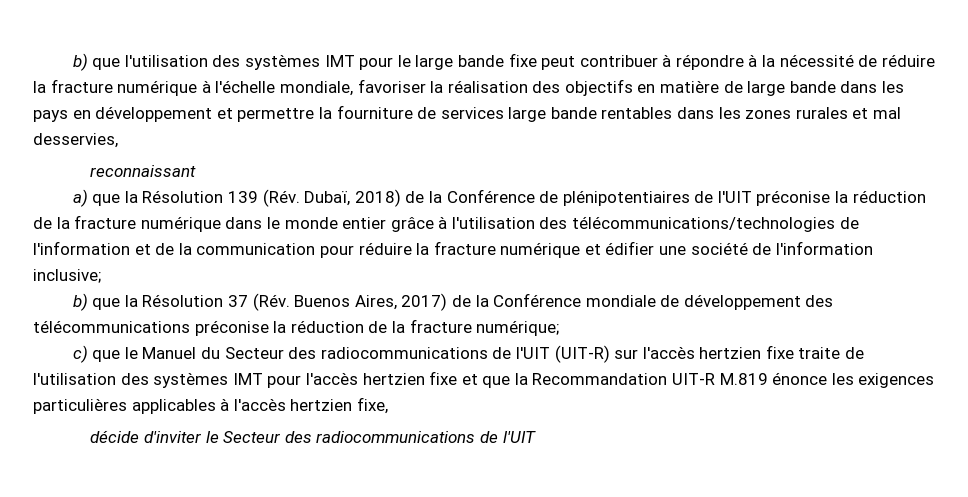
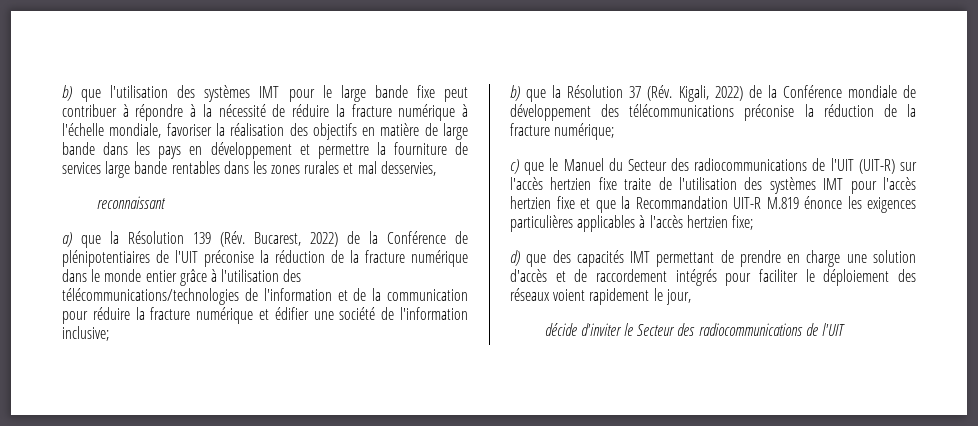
- a) que la Résolution 139 (Rév. Dubaï, 2018) de la Conférence de plénipotentiaires de l'UIT préconise la réduction de la fracture numérique dans le monde entier grâce à l'utilisation des télécommunications/technologies de l'information et de la communication pour réduire la fracture numérique et édifier une société de l'information inclusive;
+ a) que la Résolution 139 (Rév. Bucarest, 2022) de la Conférence de plénipotentiaires de l'UIT préconise la réduction de la fracture numérique dans le monde entier grâce à l'utilisation des télécommunications/technologies de l'information et de la communication pour réduire la fracture numérique et édifier une société de l'information inclusive;
- b) que la Résolution 37 (Rév. Buenos Aires, 2017) de la Conférence mondiale de développement des télécommunications préconise la réduction de la fracture numérique;
+ b) que la Résolution 37 (Rév. Kigali, 2022) de la Conférence mondiale de développement des télécommunications préconise la réduction de la fracture numérique;
- c) que le Manuel du Secteur des radiocommunications de l'UIT (UIT-R) sur l'accès hertzien fixe traite de l'utilisation des systèmes IMT pour l'accès hertzien fixe et que la Recommandation UIT-R M.819 énonce les exigences particulières applicables à l'accès hertzien fixe,
+ c) que le Manuel du Secteur des radiocommunications de l'UIT (UIT-R) sur l'accès hertzien fixe traite de l'utilisation des systèmes IMT pour l'accès hertzien fixe et que la Recommandation UIT-R M.819 énonce les exigences particulières applicables à l'accès hertzien fixe;
+ d) que des capacités IMT permettant de prendre en charge une solution d'accès et de raccordement intégrés pour faciliter le déploiement des réseaux voient rapidement le jour,

